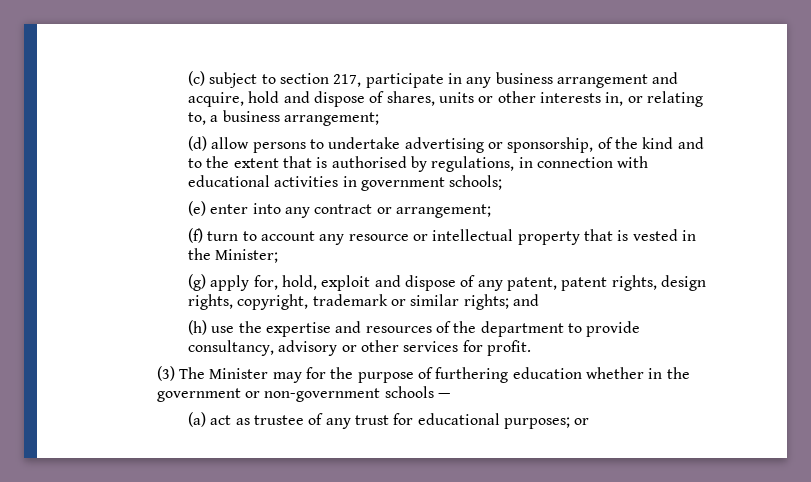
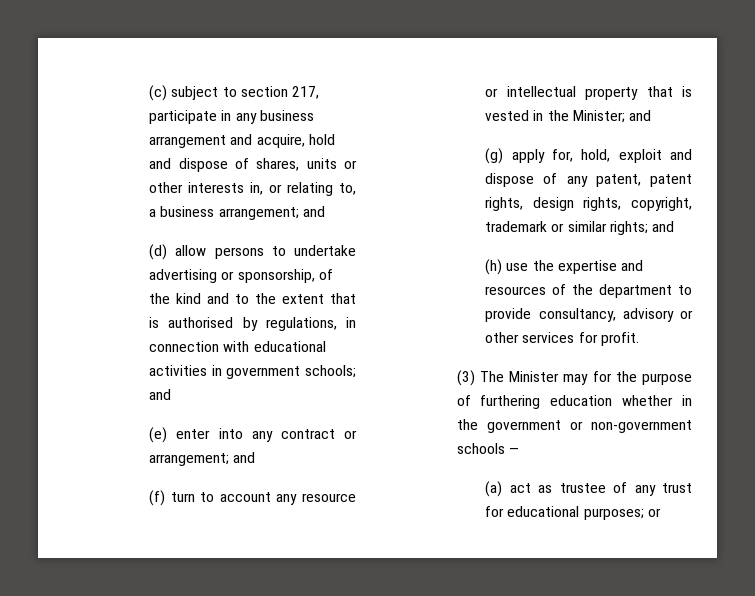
- (c) subject to section 217, participate in any business arrangement and acquire, hold and dispose of shares, units or other interests in, or relating to, a business arrangement;
+ (c) subject to section 217, participate in any business arrangement and acquire, hold and dispose of shares, units or other interests in, or relating to, a business arrangement; and
- (d) allow persons to undertake advertising or sponsorship, of the kind and to the extent that is authorised by regulations, in connection with educational activities in government schools;
+ (d) allow persons to undertake advertising or sponsorship, of the kind and to the extent that is authorised by regulations, in connection with educational activities in government schools; and
- (e) enter into any contract or arrangement;
+ (e) enter into any contract or arrangement; and
- (f) turn to account any resource or intellectual property that is vested in the Minister;
+ (f) turn to account any resource or intellectual property that is vested in the Minister; and

